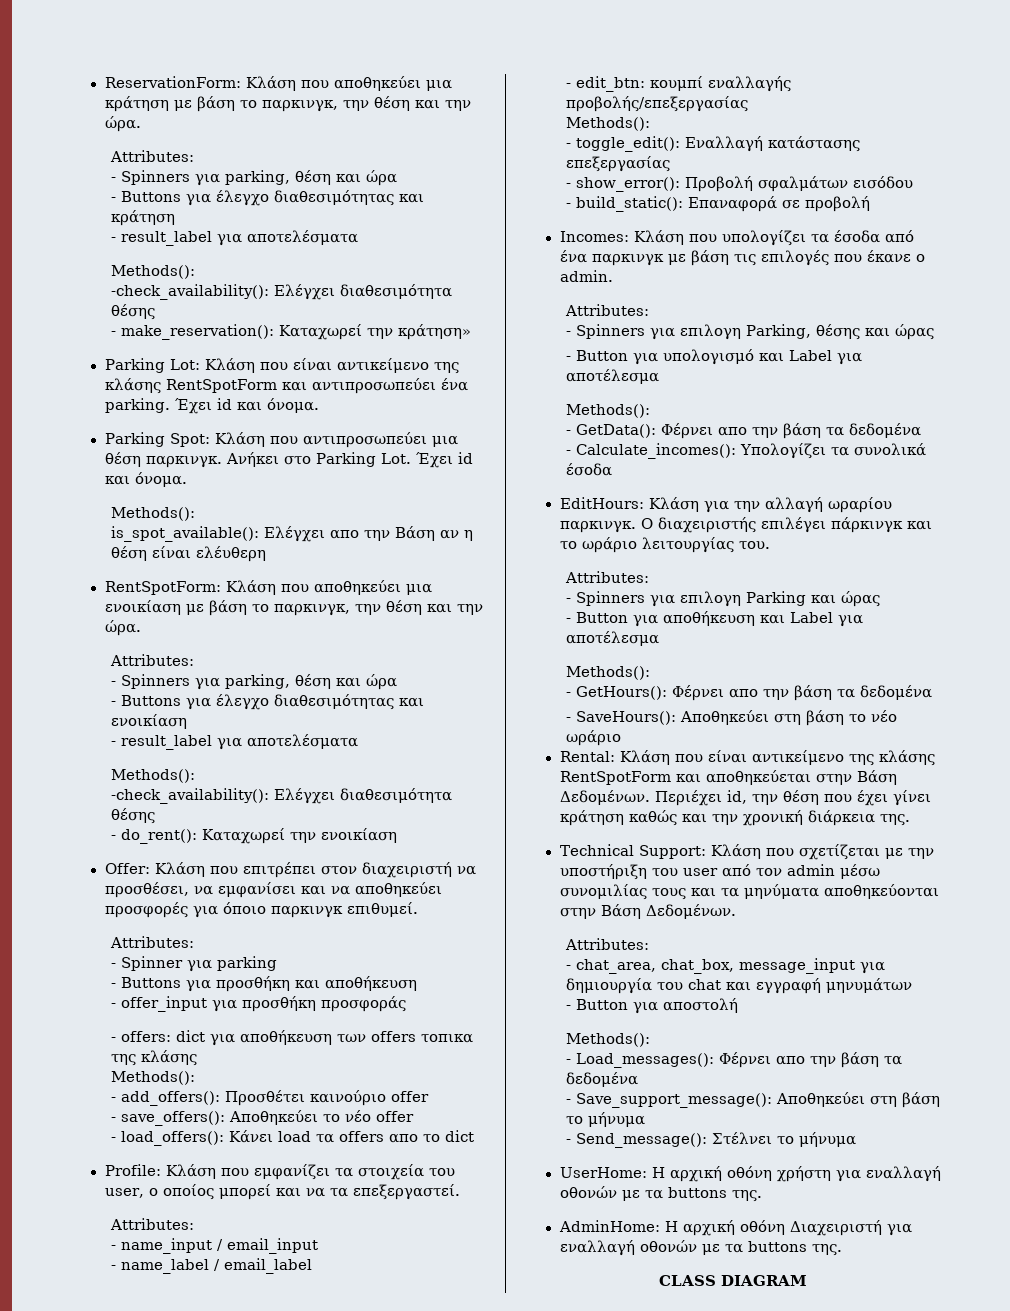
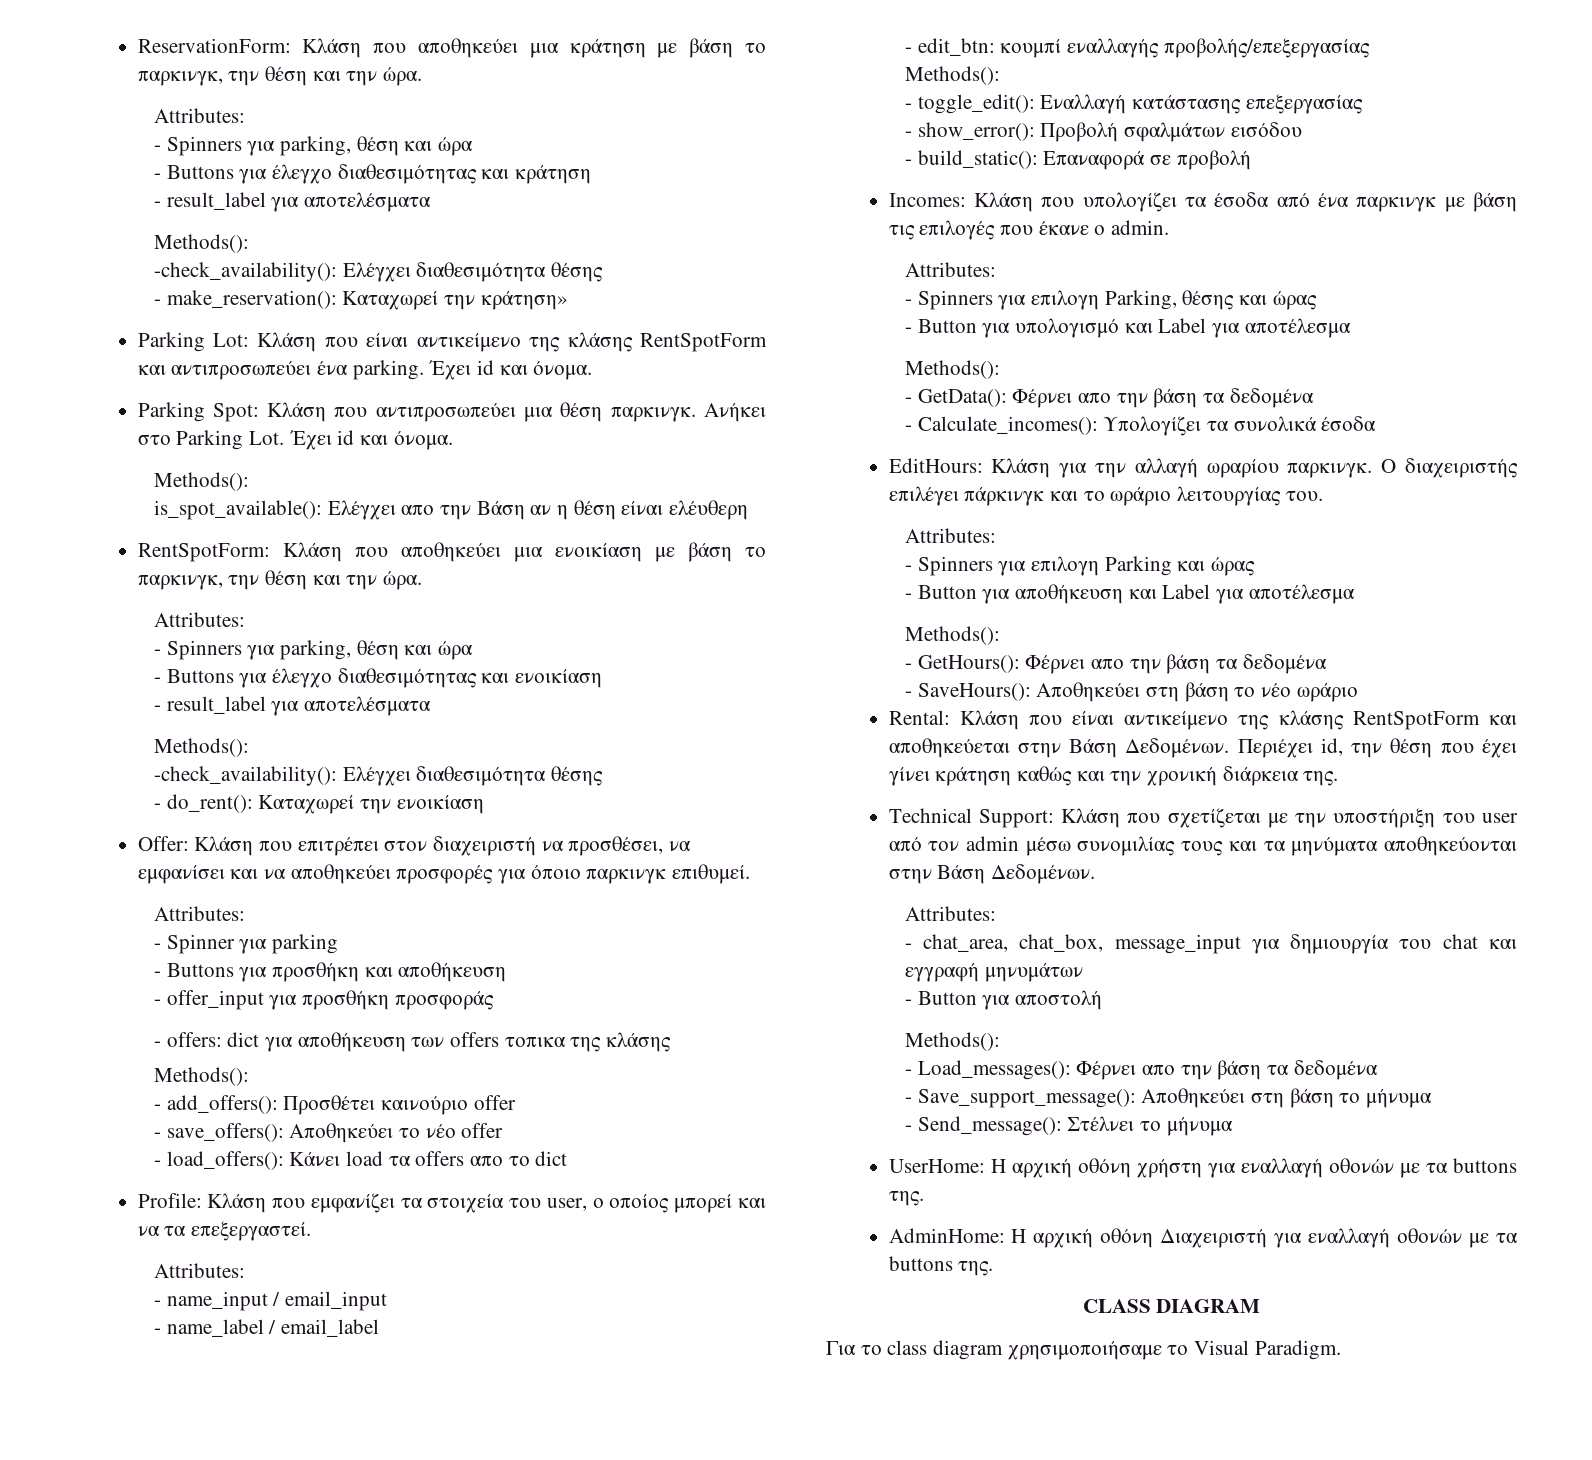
+ Για το class diagram χρησιμοποιήσαμε το Visual Paradigm.

